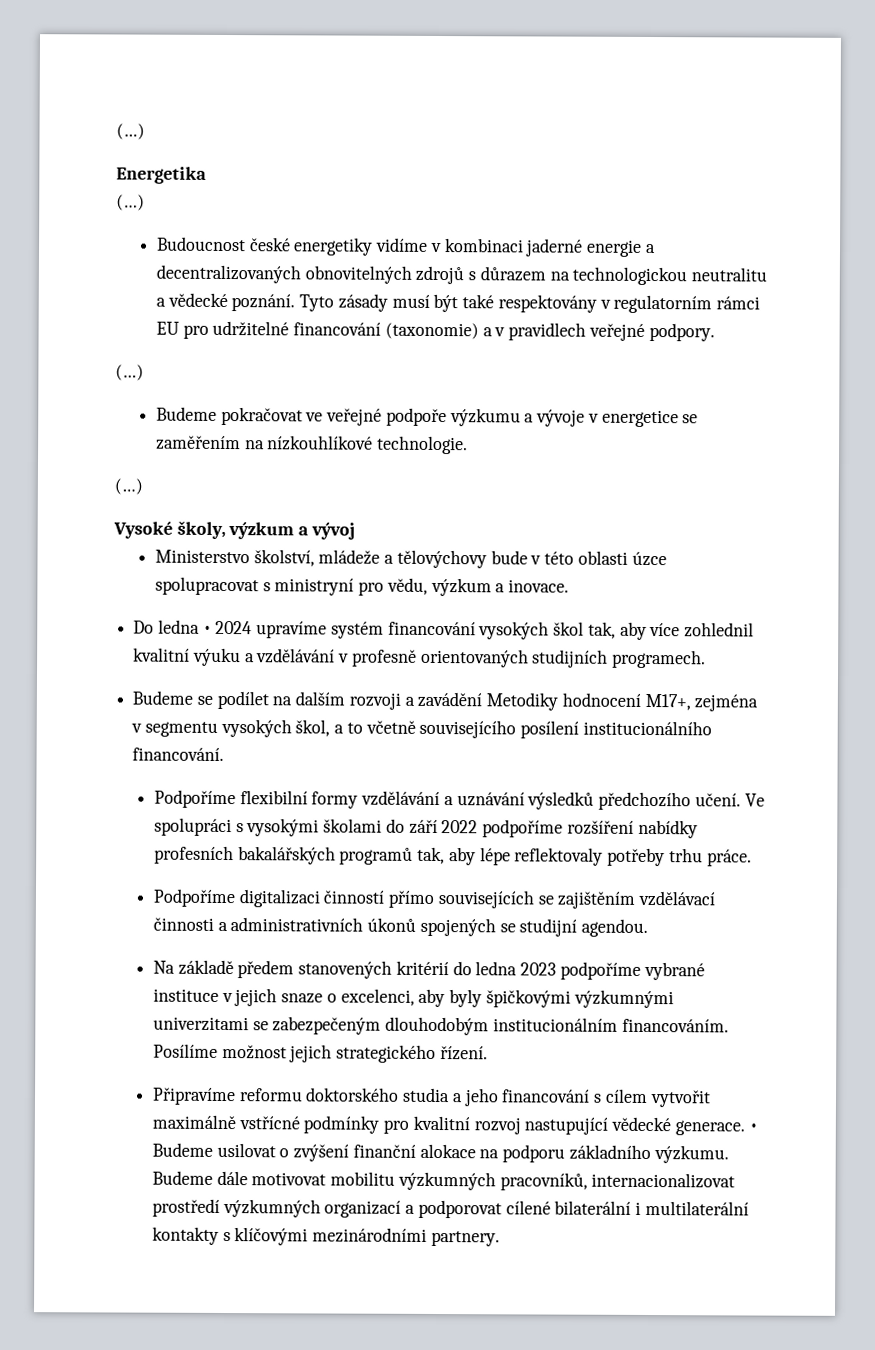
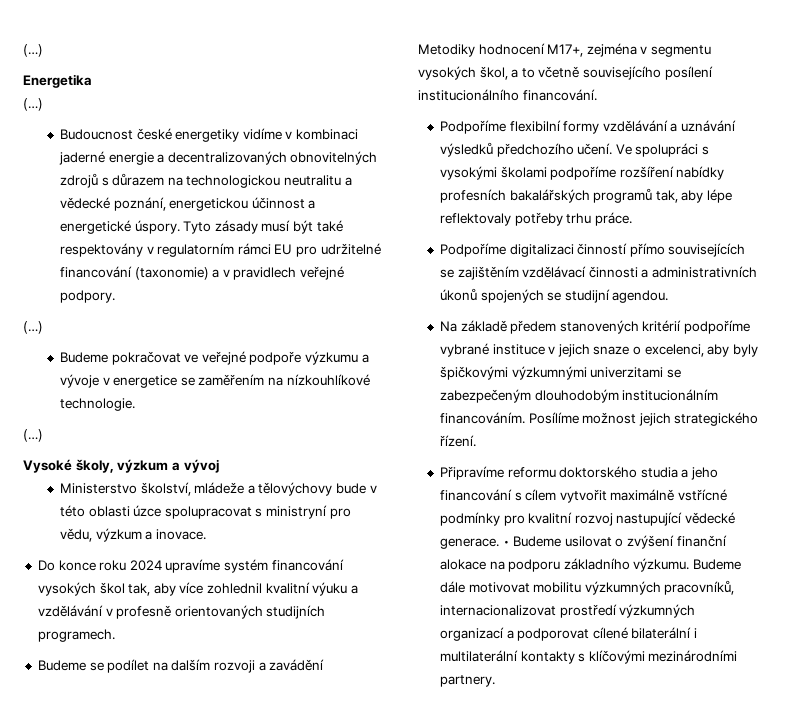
- Budoucnost české energetiky vidíme v kombinaci jaderné energie a decentralizovaných obnovitelných zdrojů s důrazem na technologickou neutralitu a vědecké poznání.
+ Budoucnost české energetiky vidíme v kombinaci jaderné energie a decentralizovaných obnovitelných zdrojů s důrazem na technologickou neutralitu a vědecké poznání, energetickou účinnost a energetické úspory.
- Do ledna • 2024 upravíme systém financování vysokých škol tak, aby více zohlednil kvalitní výuku a vzdělávání v profesně orientovaných studijních programech.
+ Do konce roku 2024 upravíme systém financování vysokých škol tak, aby více zohlednil kvalitní výuku a vzdělávání v profesně orientovaných studijních programech.
- Ve spolupráci s vysokými školami do září 2022 podpoříme rozšíření nabídky profesních bakalářských programů tak, aby lépe reflektovaly potřeby trhu práce.
+ Ve spolupráci s vysokými školami podpoříme rozšíření nabídky profesních bakalářských programů tak, aby lépe reflektovaly potřeby trhu práce.
- Na základě předem stanovených kritérií do ledna 2023 podpoříme vybrané instituce v jejich snaze o excelenci, aby byly špičkovými výzkumnými univerzitami se zabezpečeným dlouhodobým institucionálním financováním.
+ Na základě předem stanovených kritérií podpoříme vybrané instituce v jejich snaze o excelenci, aby byly špičkovými výzkumnými univerzitami se zabezpečeným dlouhodobým institucionálním financováním.

